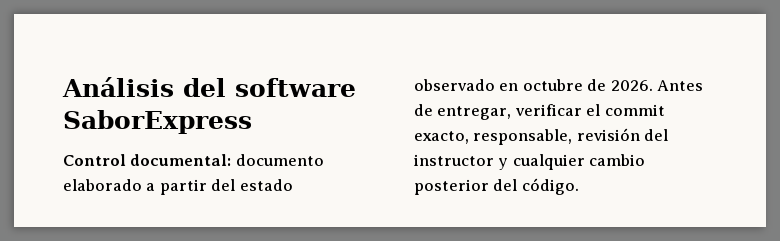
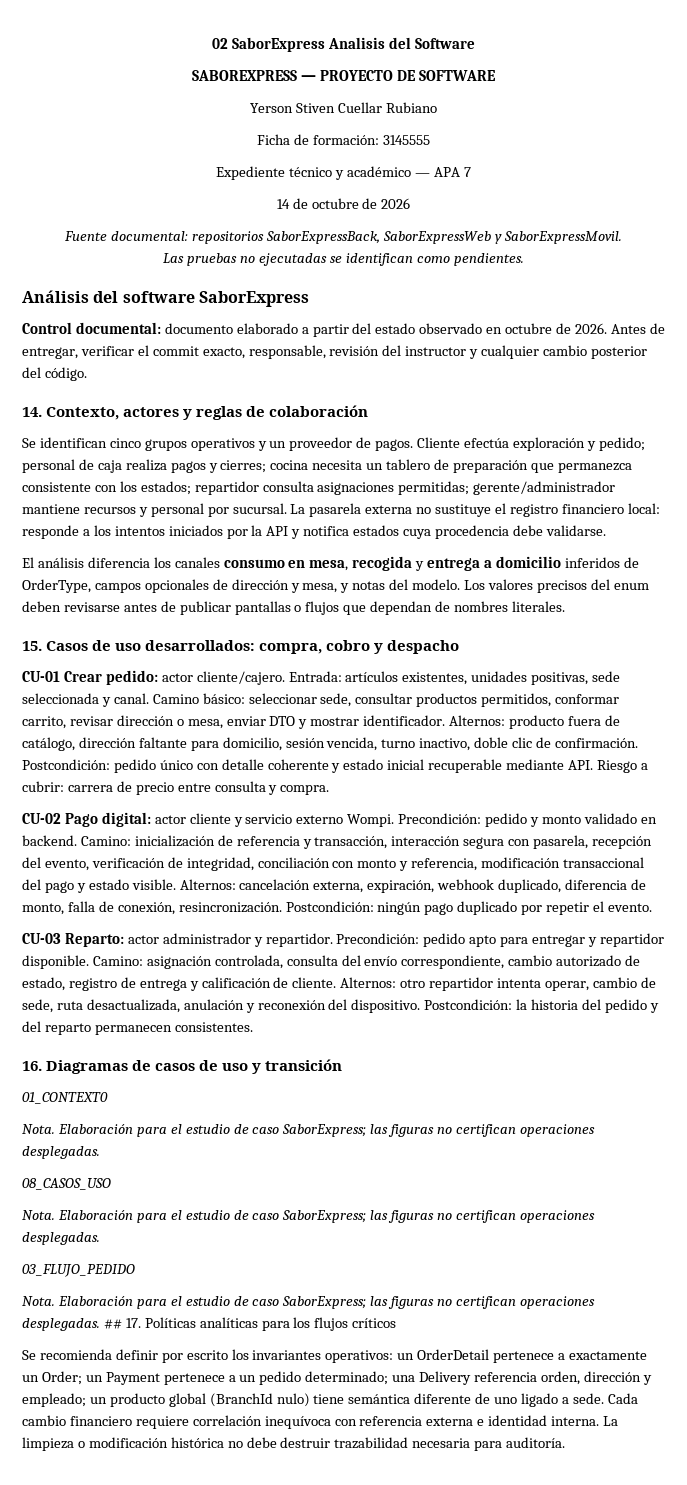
+ 02 SaborExpress Analisis del Software
+ SABOREXPRESS — PROYECTO DE SOFTWARE
+ Yerson Stiven Cuellar Rubiano
+ Ficha de formación: 3145555
+ Expediente técnico y académico — APA 7
+ 14 de octubre de 2026
+ Fuente documental: repositorios SaborExpressBack, SaborExpressWeb y SaborExpressMovil.
+ Las pruebas no ejecutadas se identifican como pendientes.
+ 14. Contexto, actores y reglas de colaboración
+ Se identifican cinco grupos operativos y un proveedor de pagos. Cliente efectúa exploración y pedido; personal de caja realiza pagos y cierres; cocina necesita un tablero de preparación que permanezca consistente con los estados; repartidor consulta asignaciones permitidas; gerente/administrador mantiene recursos y personal por sucursal. La pasarela externa no sustituye el registro financiero local: responde a los intentos iniciados por la API y notifica estados cuya procedencia debe validarse.
+ El análisis diferencia los canales consumo en mesa, recogida y entrega a domicilio inferidos de OrderType, campos opcionales de dirección y mesa, y notas del modelo. Los valores precisos del enum deben revisarse antes de publicar pantallas o flujos que dependan de nombres literales.
+ 15. Casos de uso desarrollados: compra, cobro y despacho
+ CU-01 Crear pedido: actor cliente/cajero. Entrada: artículos existentes, unidades positivas, sede seleccionada y canal. Camino básico: seleccionar sede, consultar productos permitidos, conformar carrito, revisar dirección o mesa, enviar DTO y mostrar identificador. Alternos: producto fuera de catálogo, dirección faltante para domicilio, sesión vencida, turno inactivo, doble clic de confirmación. Postcondición: pedido único con detalle coherente y estado inicial recuperable mediante API. Riesgo a cubrir: carrera de precio entre consulta y compra.
+ CU-02 Pago digital: actor cliente y servicio externo Wompi. Precondición: pedido y monto validado en backend. Camino: inicialización de referencia y transacción, interacción segura con pasarela, recepción del evento, verificación de integridad, conciliación con monto y referencia, modificación transaccional del pago y estado visible. Alternos: cancelación externa, expiración, webhook duplicado, diferencia de monto, falla de conexión, resincronización. Postcondición: ningún pago duplicado por repetir el evento.
+ CU-03 Reparto: actor administrador y repartidor. Precondición: pedido apto para entregar y repartidor disponible. Camino: asignación controlada, consulta del envío correspondiente, cambio autorizado de estado, registro de entrega y calificación de cliente. Alternos: otro repartidor intenta operar, cambio de sede, ruta desactualizada, anulación y reconexión del dispositivo. Postcondición: la historia del pedido y del reparto permanecen consistentes.
+ 16. Diagramas de casos de uso y transición
+ 01_CONTEXT0
+ Nota. Elaboración para el estudio de caso SaborExpress; las figuras no certifican operaciones desplegadas.
+ 08_CASOS_USO
+ Nota. Elaboración para el estudio de caso SaborExpress; las figuras no certifican operaciones desplegadas.
+ 03_FLUJO_PEDIDO
+ Nota. Elaboración para el estudio de caso SaborExpress; las figuras no certifican operaciones desplegadas. ## 17. Políticas analíticas para los flujos críticos
+ Se recomienda definir por escrito los invariantes operativos: un OrderDetail pertenece a exactamente un Order; un Payment pertenece a un pedido determinado; una Delivery referencia orden, dirección y empleado; un producto global (BranchId nulo) tiene semántica diferente de uno ligado a sede. Cada cambio financiero requiere correlación inequívoca con referencia externa e identidad interna. La limpieza o modificación histórica no debe destruir trazabilidad necesaria para auditoría.

